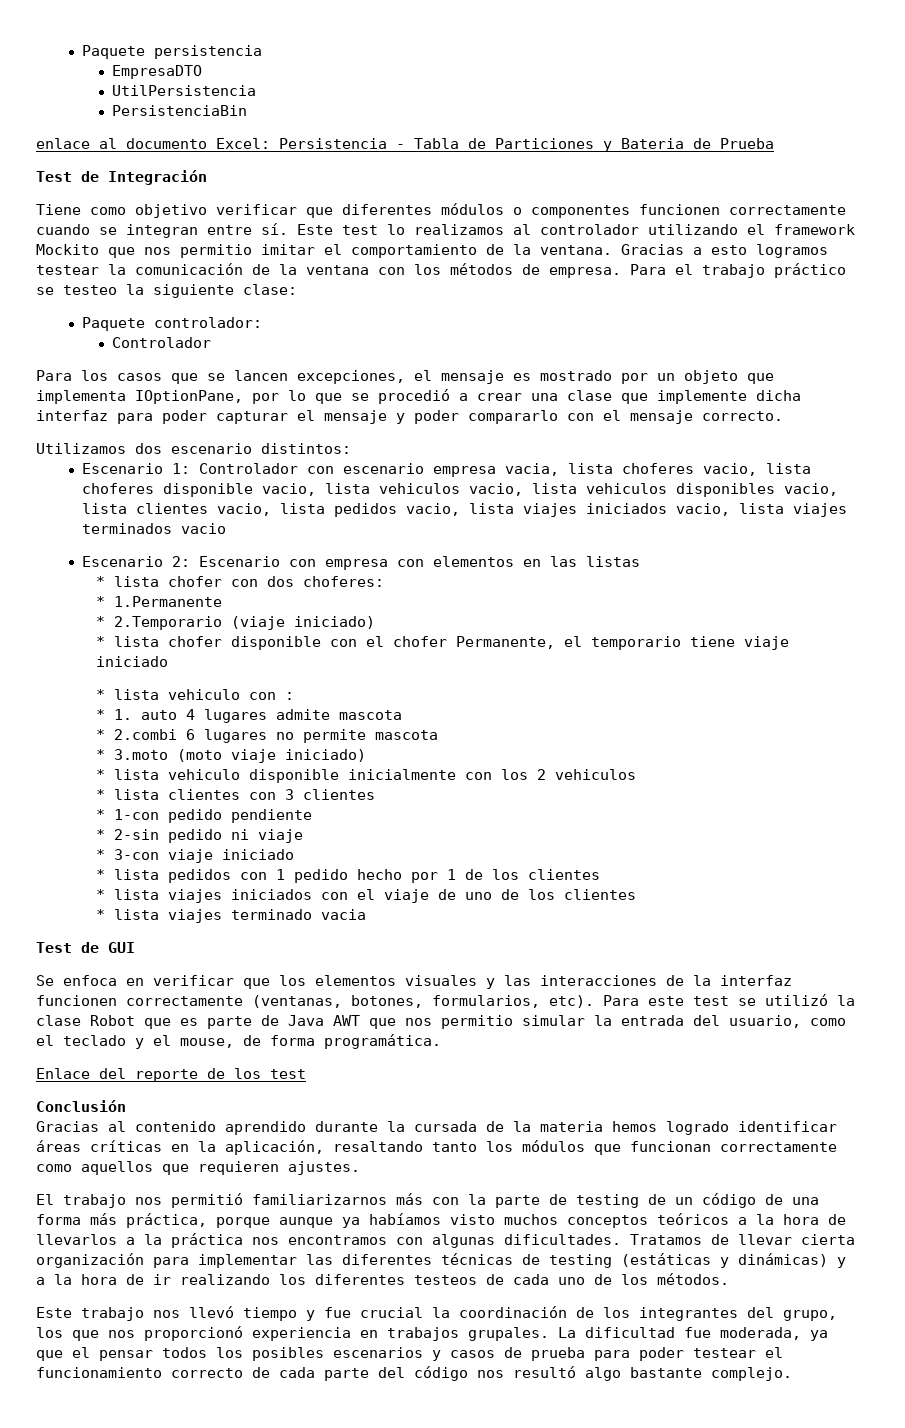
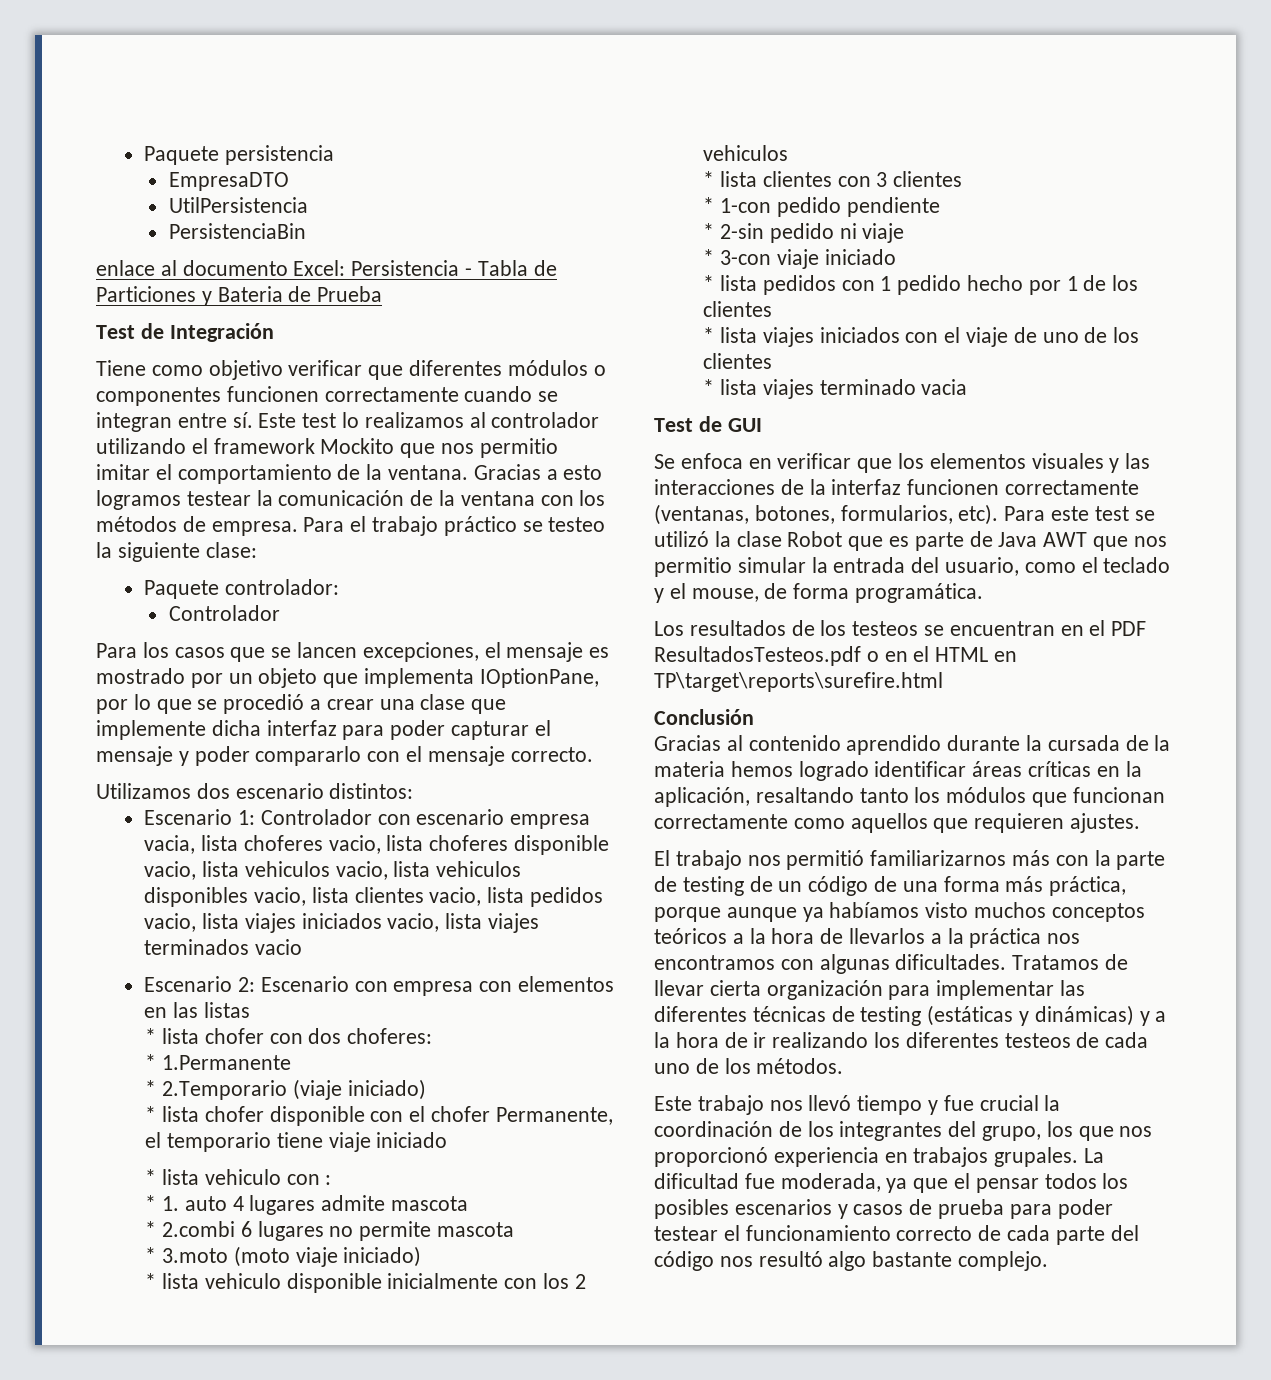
- Enlace del reporte de los test
+ Los resultados de los testeos se encuentran en el PDF ResultadosTesteos.pdf o en el HTML en TP\target\reports\surefire.html

